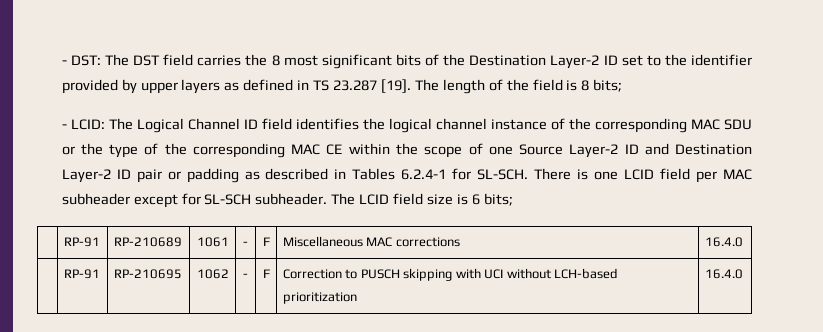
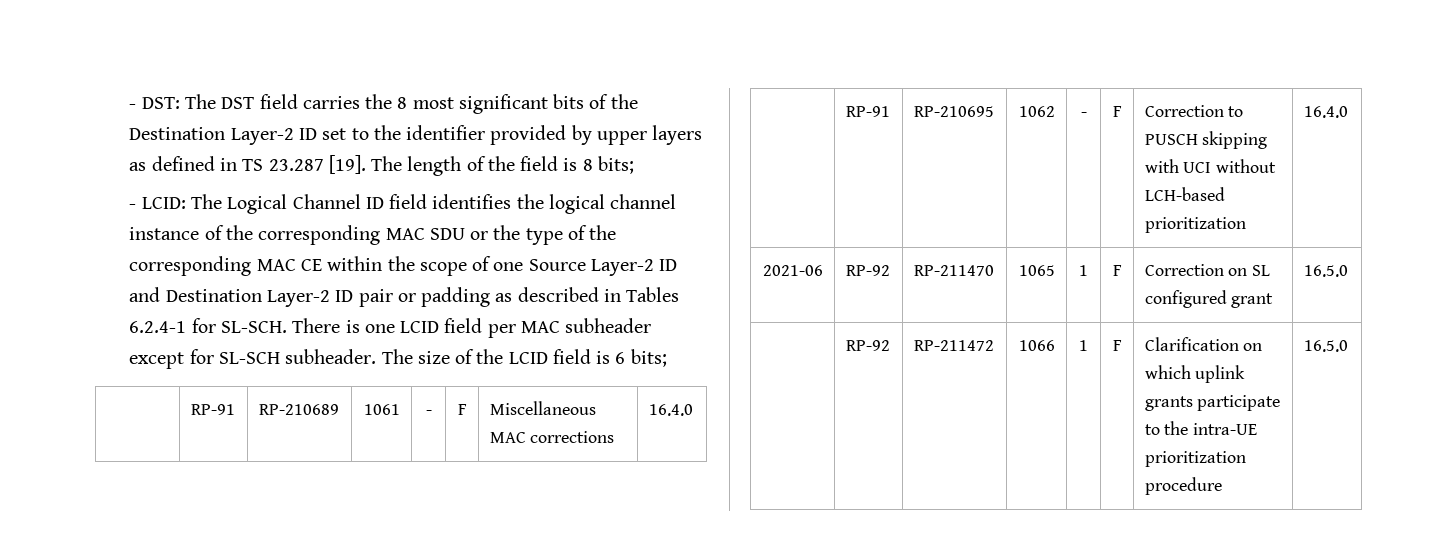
- The LCID field size is 6 bits;
+ The size of the LCID field is 6 bits;
+ 2021-06 | RP-92 | RP-211470 | 1065 | 1 | F | Correction on SL configured grant | 16.5.0
+ | RP-92 | RP-211472 | 1066 | 1 | F | Clarification on which uplink grants participate to the intra-UE prioritization procedure | 16.5.0

